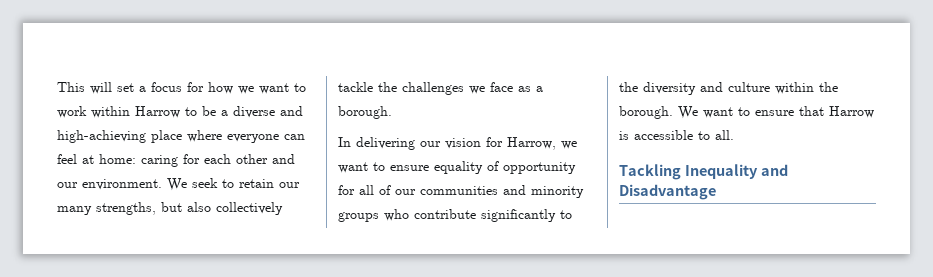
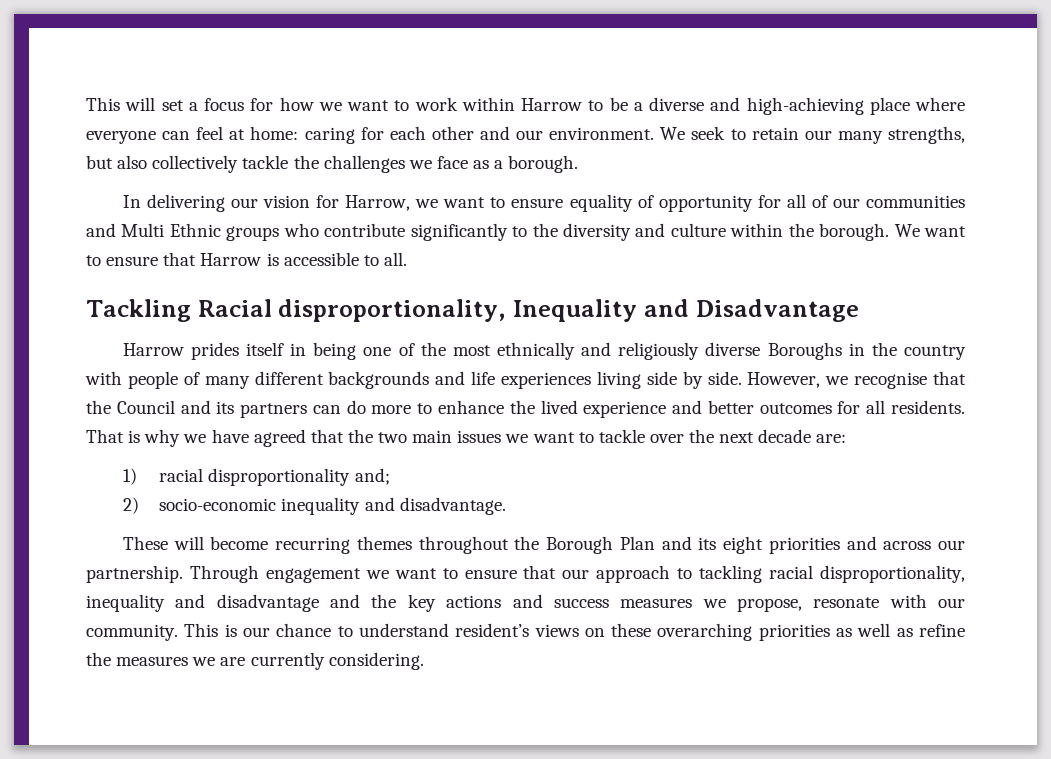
- In delivering our vision for Harrow, we want to ensure equality of opportunity for all of our communities and minority groups who contribute significantly to the diversity and culture within the borough.
+ In delivering our vision for Harrow, we want to ensure equality of opportunity for all of our communities and Multi Ethnic groups who contribute significantly to the diversity and culture within the borough.
- Tackling Inequality and Disadvantage
+ Tackling Racial disproportionality, Inequality and Disadvantage
+ Harrow prides itself in being one of the most ethnically and religiously diverse Boroughs in the country with people of many different backgrounds and life experiences living side by side. However, we recognise that the Council and its partners can do more to enhance the lived experience and better outcomes for all residents. That is why we have agreed that the two main issues we want to tackle over the next decade are:
+ 1) racial disproportionality and;
+ 2) socio-economic inequality and disadvantage.
+ These will become recurring themes throughout the Borough Plan and its eight priorities and across our partnership. Through engagement we want to ensure that our approach to tackling racial disproportionality, inequality and disadvantage and the key actions and success measures we propose, resonate with our community. This is our chance to understand resident’s views on these overarching priorities as well as refine the measures we are currently considering.

